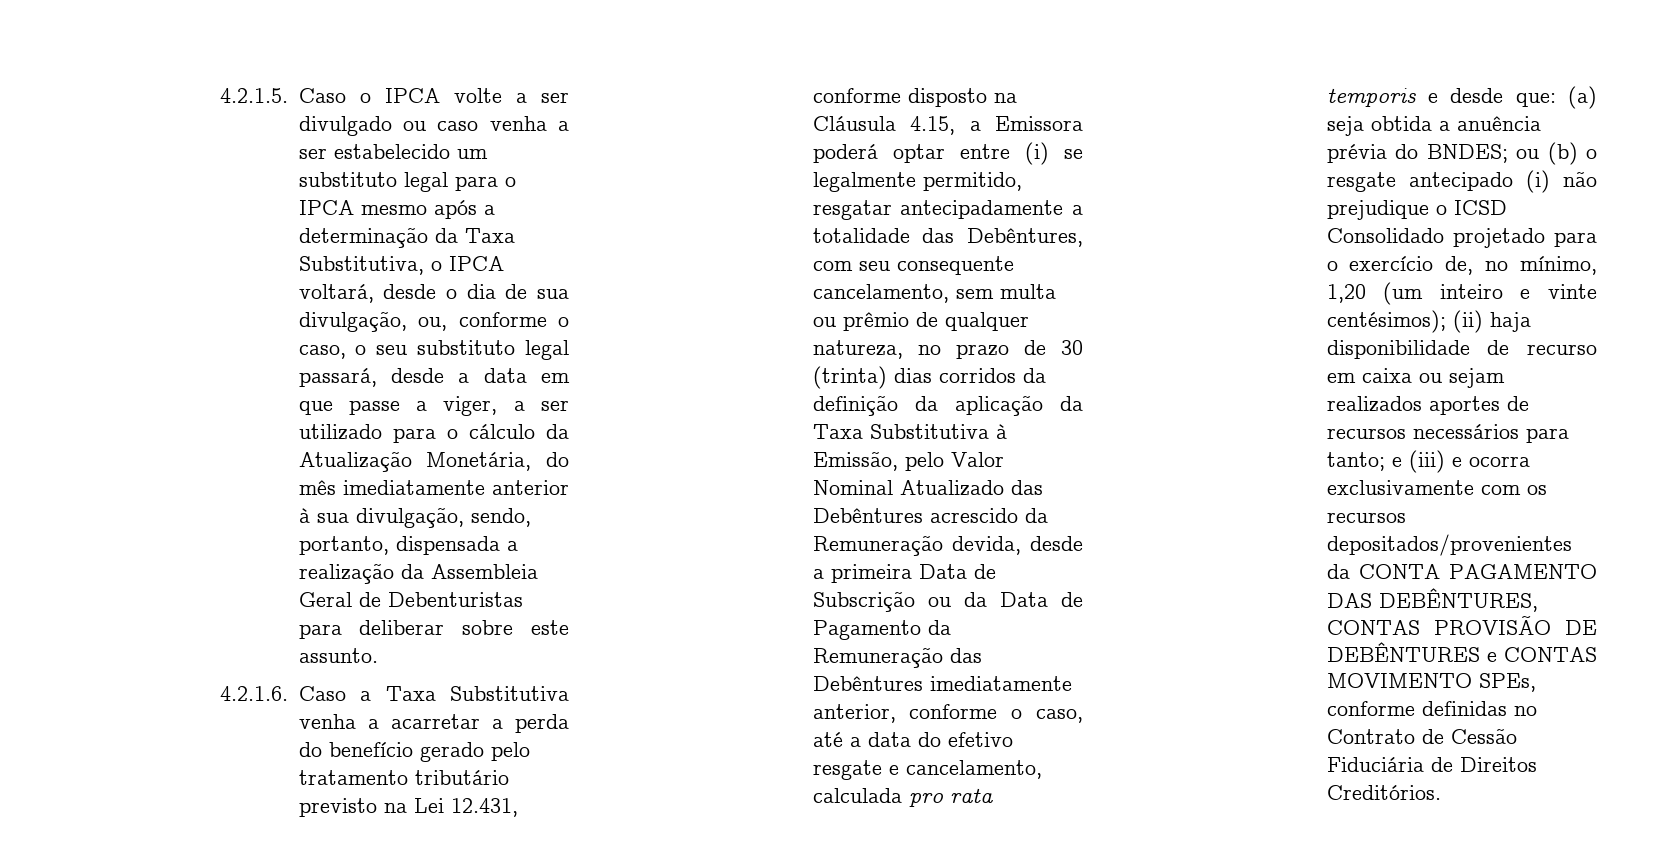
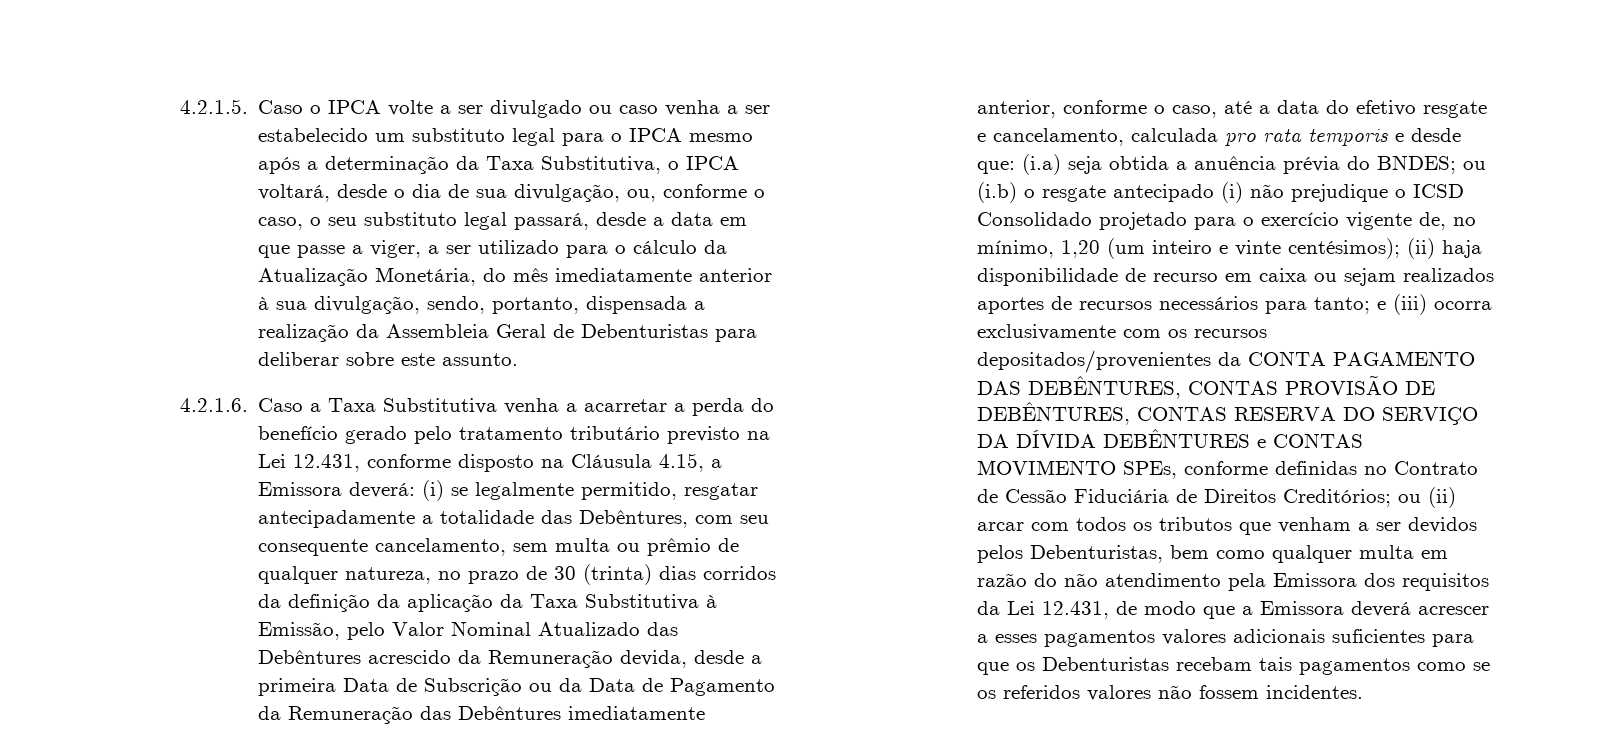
- 4.2.1.6. Caso a Taxa Substitutiva venha a acarretar a perda do benefício gerado pelo tratamento tributário previsto na Lei 12.431, conforme disposto na Cláusula 4.15, a Emissora poderá optar entre (i) se legalmente permitido, resgatar antecipadamente a totalidade das Debêntures, com seu consequente cancelamento, sem multa ou prêmio de qualquer natureza, no prazo de 30 (trinta) dias corridos da definição da aplicação da Taxa Substitutiva à Emissão, pelo Valor Nominal Atualizado das Debêntures acrescido da Remuneração devida, desde a primeira Data de Subscrição ou da Data de Pagamento da Remuneração das Debêntures imediatamente anterior, conforme o caso, até a data do efetivo resgate e cancelamento, calculada pro rata temporis e desde que:
+ 4.2.1.6. Caso a Taxa Substitutiva venha a acarretar a perda do benefício gerado pelo tratamento tributário previsto na Lei 12.431, conforme disposto na Cláusula 4.15, a Emissora deverá: (i) se legalmente permitido, resgatar antecipadamente a totalidade das Debêntures, com seu consequente cancelamento, sem multa ou prêmio de qualquer natureza, no prazo de 30 (trinta) dias corridos da definição da aplicação da Taxa Substitutiva à Emissão, pelo Valor Nominal Atualizado das Debêntures acrescido da Remuneração devida, desde a primeira Data de Subscrição ou da Data de Pagamento da Remuneração das Debêntures imediatamente anterior, conforme o caso, até a data do efetivo resgate e cancelamento, calculada pro rata temporis e desde que:
- (a) seja obtida a anuência prévia do BNDES;
+ (i.a) seja obtida a anuência prévia do BNDES;
- ou (b) o resgate antecipado (i) não prejudique o ICSD Consolidado projetado para o exercício de, no mínimo, 1,20 (um inteiro e vinte centésimos);
+ ou (i.b) o resgate antecipado (i) não prejudique o ICSD Consolidado projetado para o exercício vigente de, no mínimo, 1,20 (um inteiro e vinte centésimos);
- e (iii) e ocorra exclusivamente com os recursos depositados/provenientes da CONTA PAGAMENTO DAS DEBÊNTURES, CONTAS PROVISÃO DE DEBÊNTURES e CONTAS MOVIMENTO SPEs, conforme definidas no Contrato de Cessão Fiduciária de Direitos Creditórios.
+ e (iii) ocorra exclusivamente com os recursos depositados/provenientes da CONTA PAGAMENTO DAS DEBÊNTURES, CONTAS PROVISÃO DE DEBÊNTURES, CONTAS RESERVA DO SERVIÇO DA DÍVIDA DEBÊNTURES e CONTAS MOVIMENTO SPEs, conforme definidas no Contrato de Cessão Fiduciária de Direitos Creditórios; ou (ii) arcar com todos os tributos que venham a ser devidos pelos Debenturistas, bem como qualquer multa em razão do não atendimento pela Emissora dos requisitos da Lei 12.431, de modo que a Emissora deverá acrescer a esses pagamentos valores adicionais suficientes para que os Debenturistas recebam tais pagamentos como se os referidos valores não fossem incidentes.

